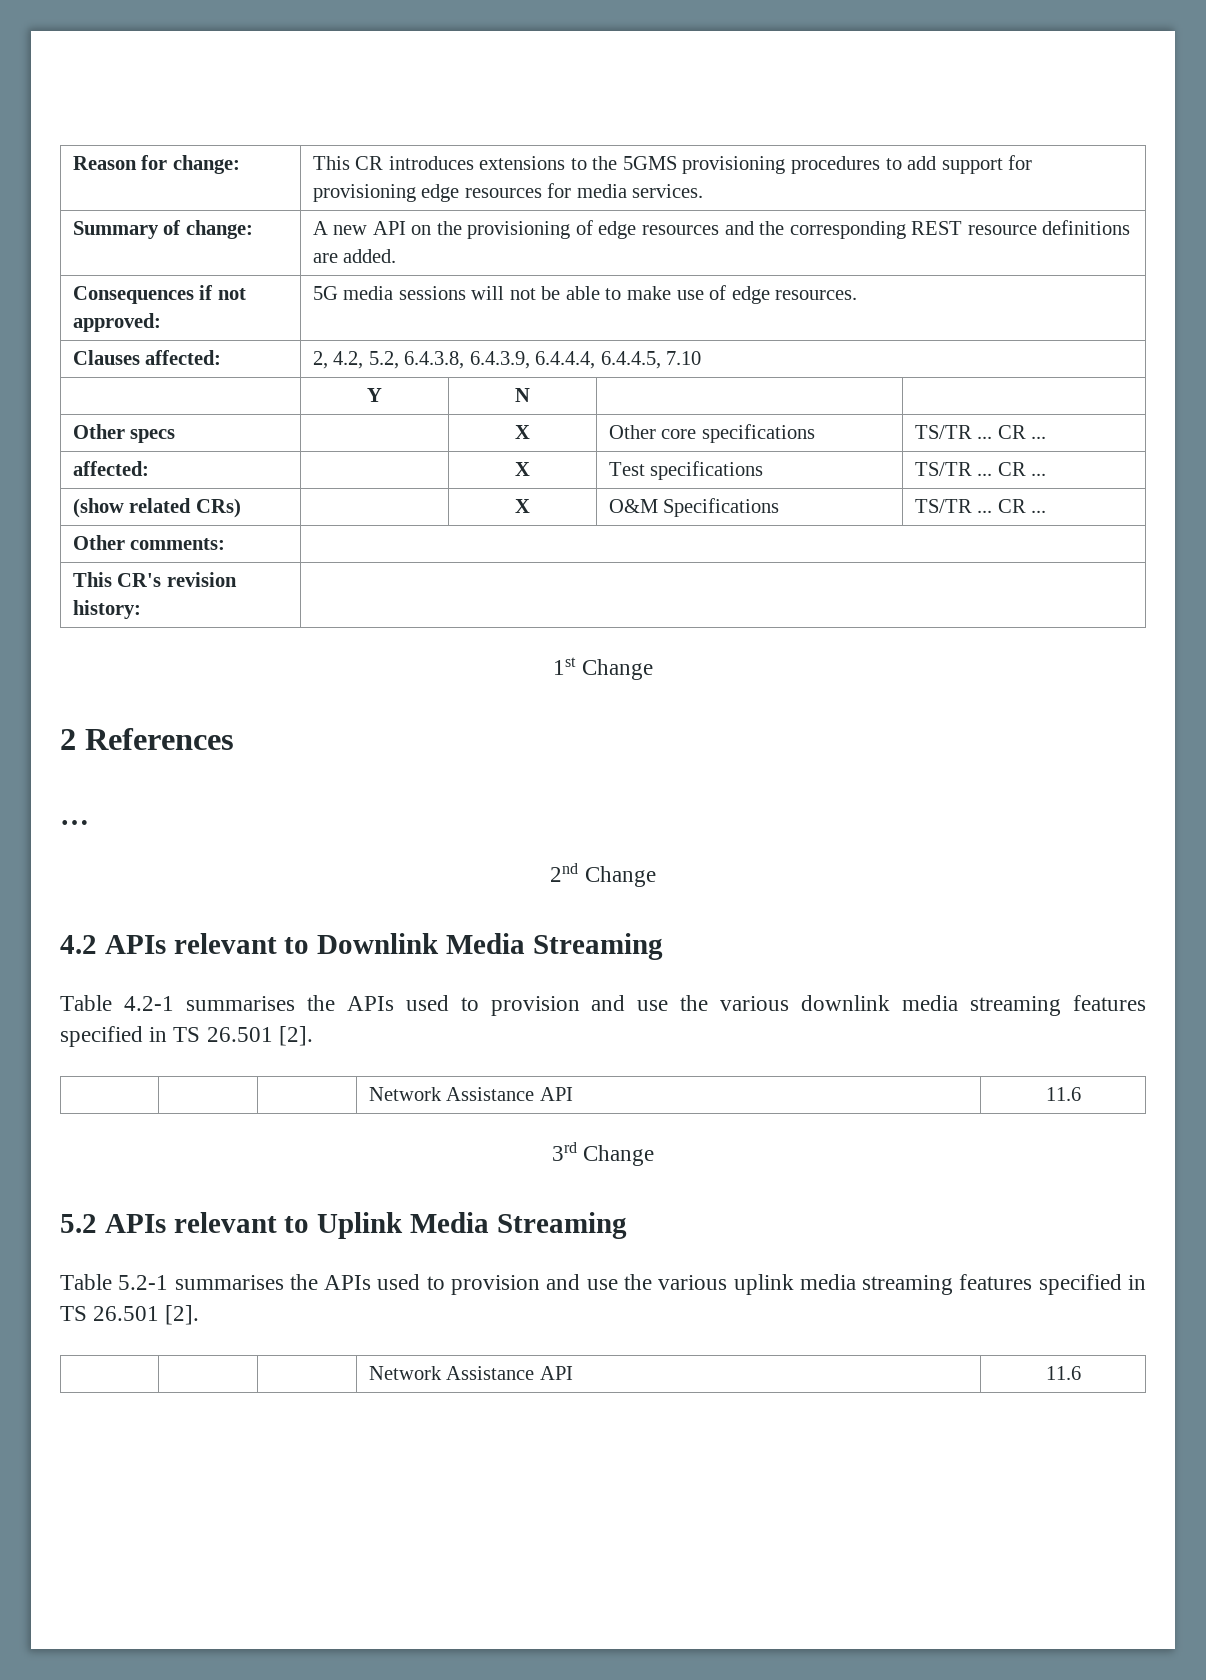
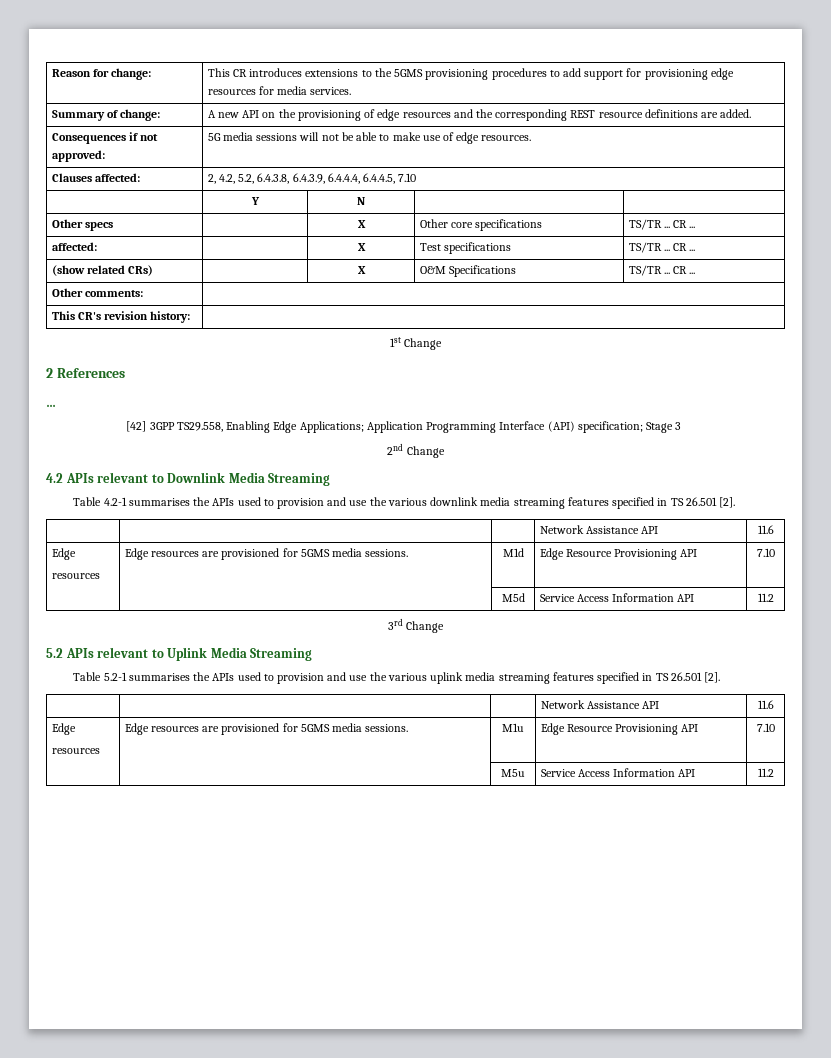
+ [42] 3GPP TS29.558, Enabling Edge Applications; Application Programming Interface (API) specification; Stage 3
  Table 4.2-1 summarises the APIs used to provision and use the various downlink media streaming features specified in TS 26.501 [2].
  | | | Network Assistance API | 11.6
+ Edge
+ resources | Edge resources are provisioned for 5GMS media sessions. | M1d | Edge Resource Provisioning API | 7.10
+ | | M5d | Service Access Information API | 11.2
  Table 5.2-1 summarises the APIs used to provision and use the various uplink media streaming features specified in TS 26.501 [2].
  | | | Network Assistance API | 11.6
+ Edge
+ resources | Edge resources are provisioned for 5GMS media sessions. | M1u | Edge Resource Provisioning API | 7.10
+ | | M5u | Service Access Information API | 11.2

